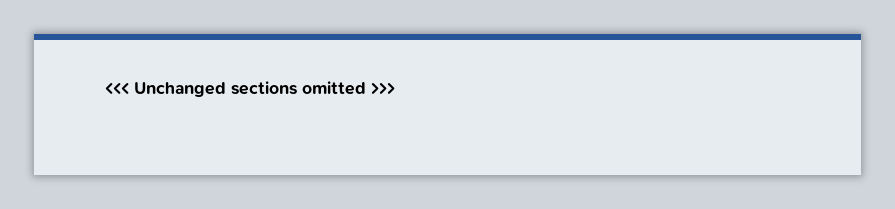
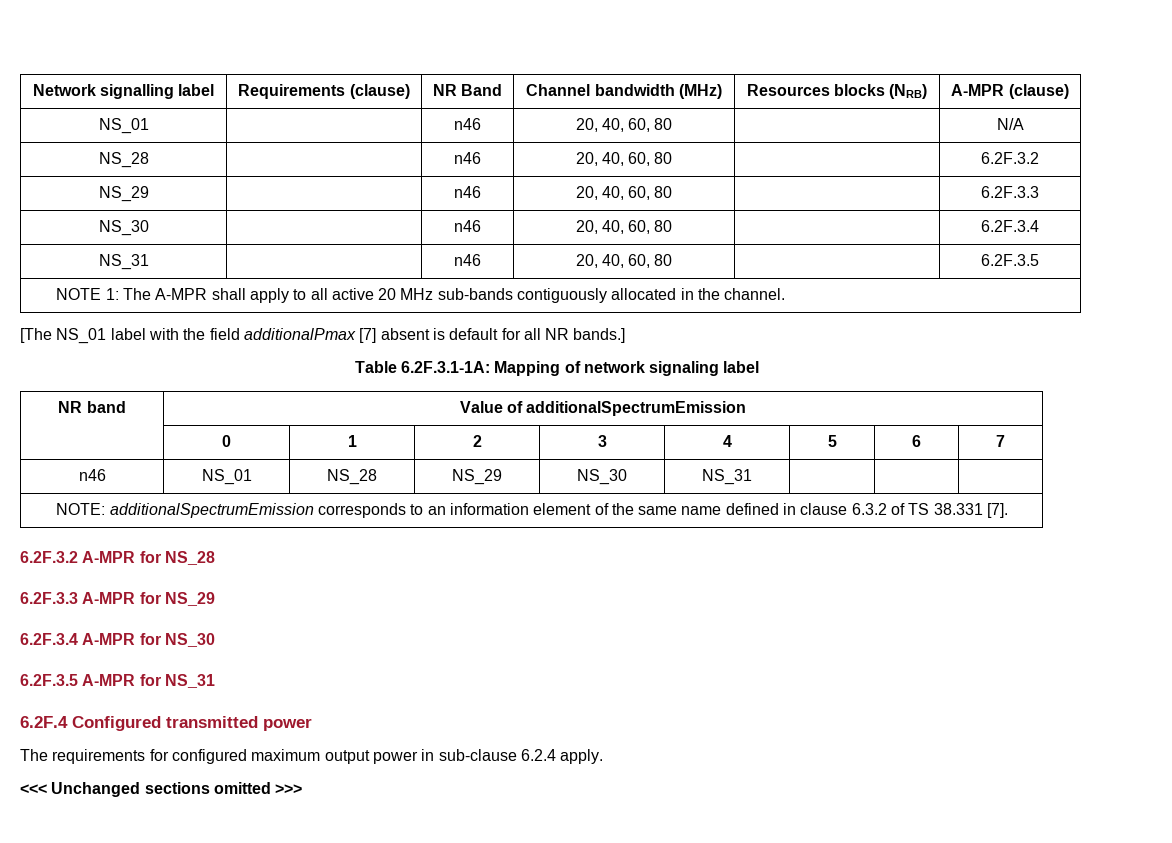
+ Network signalling label | Requirements (clause) | NR Band | Channel bandwidth (MHz) | Resources blocks (NRB) | A-MPR (clause)
+ NS_01 | | n46 | 20, 40, 60, 80 | | N/A
+ NS_28 | | n46 | 20, 40, 60, 80 | | 6.2F.3.2
+ NS_29 | | n46 | 20, 40, 60, 80 | | 6.2F.3.3
+ NS_30 | | n46 | 20, 40, 60, 80 | | 6.2F.3.4
+ NS_31 | | n46 | 20, 40, 60, 80 | | 6.2F.3.5
+ NOTE 1: The A-MPR shall apply to all active 20 MHz sub-bands contiguously allocated in the channel.
+ [The NS_01 label with the field additionalPmax [7] absent is default for all NR bands.]
+ Table 6.2F.3.1-1A: Mapping of network signaling label
+ NR band | Value of additionalSpectrumEmission
+ | 0 | 1 | 2 | 3 | 4 | 5 | 6 | 7
+ n46 | NS_01 | NS_28 | NS_29 | NS_30 | NS_31 | | |
+ NOTE: additionalSpectrumEmission corresponds to an information element of the same name defined in clause 6.3.2 of TS 38.331 [7].
+ 6.2F.3.2 A-MPR for NS_28
+ 6.2F.3.3 A-MPR for NS_29
+ 6.2F.3.4 A-MPR for NS_30
+ 6.2F.3.5 A-MPR for NS_31
+ 6.2F.4 Configured transmitted power
+ The requirements for configured maximum output power in sub-clause 6.2.4 apply.

